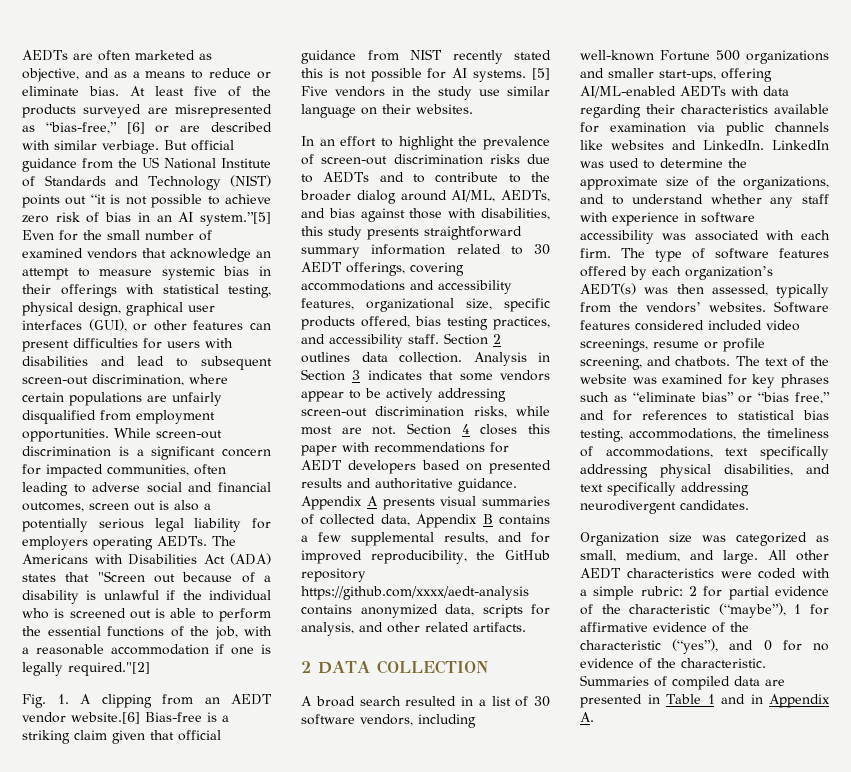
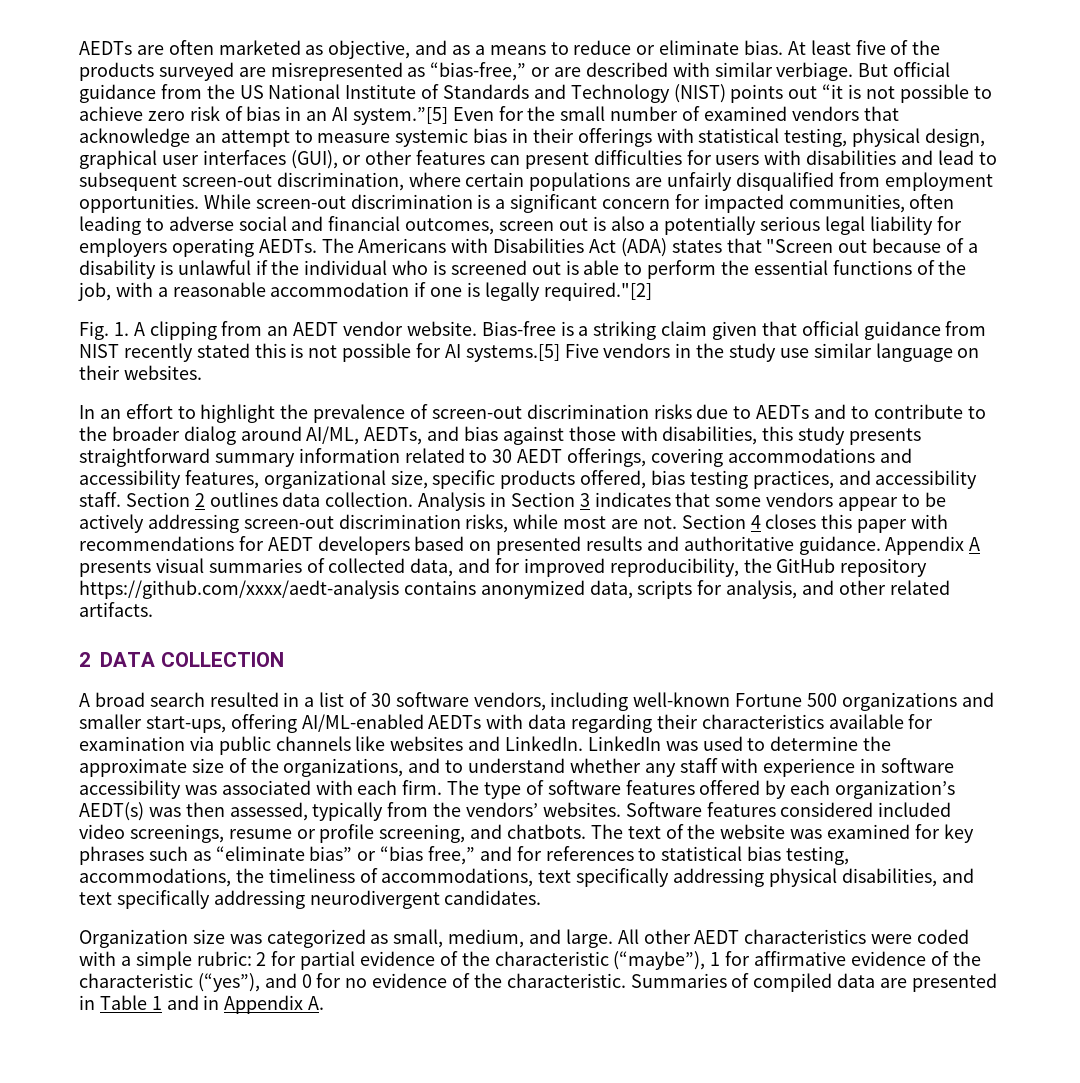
- At least five of the products surveyed are misrepresented as “bias-free,” [6] or are described with similar verbiage.
+ At least five of the products surveyed are misrepresented as “bias-free,” or are described with similar verbiage.
- Fig. 1. A clipping from an AEDT vendor website.[6] Bias-free is a striking claim given that official guidance from NIST recently stated this is not possible for AI systems. [5] Five vendors in the study use similar language on their websites.
+ Fig. 1. A clipping from an AEDT vendor website. Bias-free is a striking claim given that official guidance from NIST recently stated this is not possible for AI systems.[5] Five vendors in the study use similar language on their websites.
- Appendix A presents visual summaries of collected data, Appendix B contains a few supplemental results, and for improved reproducibility, the GitHub repository https://github.com/xxxx/aedt-analysis contains anonymized data, scripts for analysis, and other related artifacts.
+ Appendix A presents visual summaries of collected data, and for improved reproducibility, the GitHub repository https://github.com/xxxx/aedt-analysis contains anonymized data, scripts for analysis, and other related artifacts.

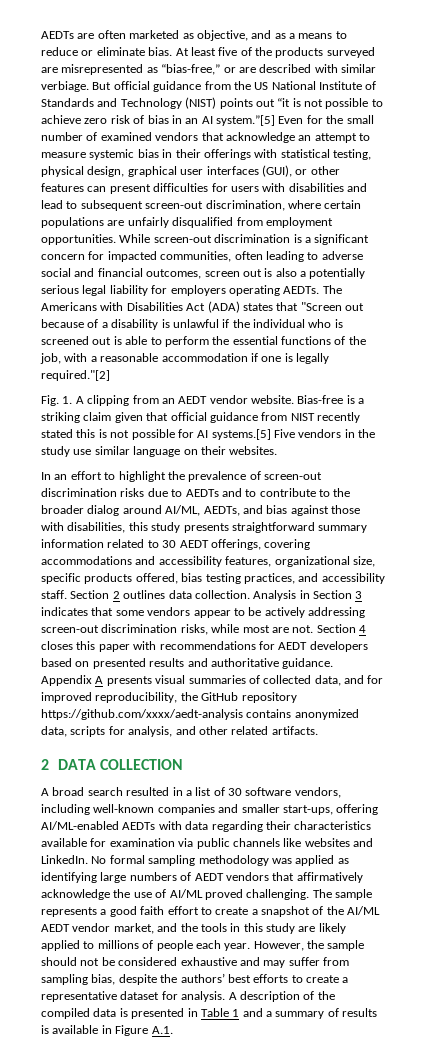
- A broad search resulted in a list of 30 software vendors, including well-known Fortune 500 organizations and smaller start-ups, offering AI/ML-enabled AEDTs with data regarding their characteristics available for examination via public channels like websites and LinkedIn.
+ A broad search resulted in a list of 30 software vendors, including well-known companies and smaller start-ups, offering AI/ML-enabled AEDTs with data regarding their characteristics available for examination via public channels like websites and LinkedIn.
- LinkedIn was used to determine the approximate size of the organizations, and to understand whether any staff with experience in software accessibility was associated with each firm. The type of software features offered by each organization’s AEDT(s) was then assessed, typically from the vendors’ websites. Software features considered included video screenings, resume or profile screening, and chatbots. The text of the website was examined for key phrases such as “eliminate bias” or “bias free,” and for references to statistical bias testing, accommodations, the timeliness of accommodations, text specifically addressing physical disabilities, and text specifically addressing neurodivergent candidates.
- Organization size was categorized as small, medium, and large. All other AEDT characteristics were coded with a simple rubric: 2 for partial evidence of the characteristic (“maybe”), 1 for affirmative evidence of the characteristic (“yes”), and 0 for no evidence of the characteristic. Summaries of compiled data are presented in Table 1 and in Appendix A.
+ No formal sampling methodology was applied as identifying large numbers of AEDT vendors that affirmatively acknowledge the use of AI/ML proved challenging. The sample represents a good faith effort to create a snapshot of the AI/ML AEDT vendor market, and the tools in this study are likely applied to millions of people each year. However, the sample should not be considered exhaustive and may suffer from sampling bias, despite the authors’ best efforts to create a representative dataset for analysis. A description of the compiled data is presented in Table 1 and a summary of results is available in Figure A.1.

